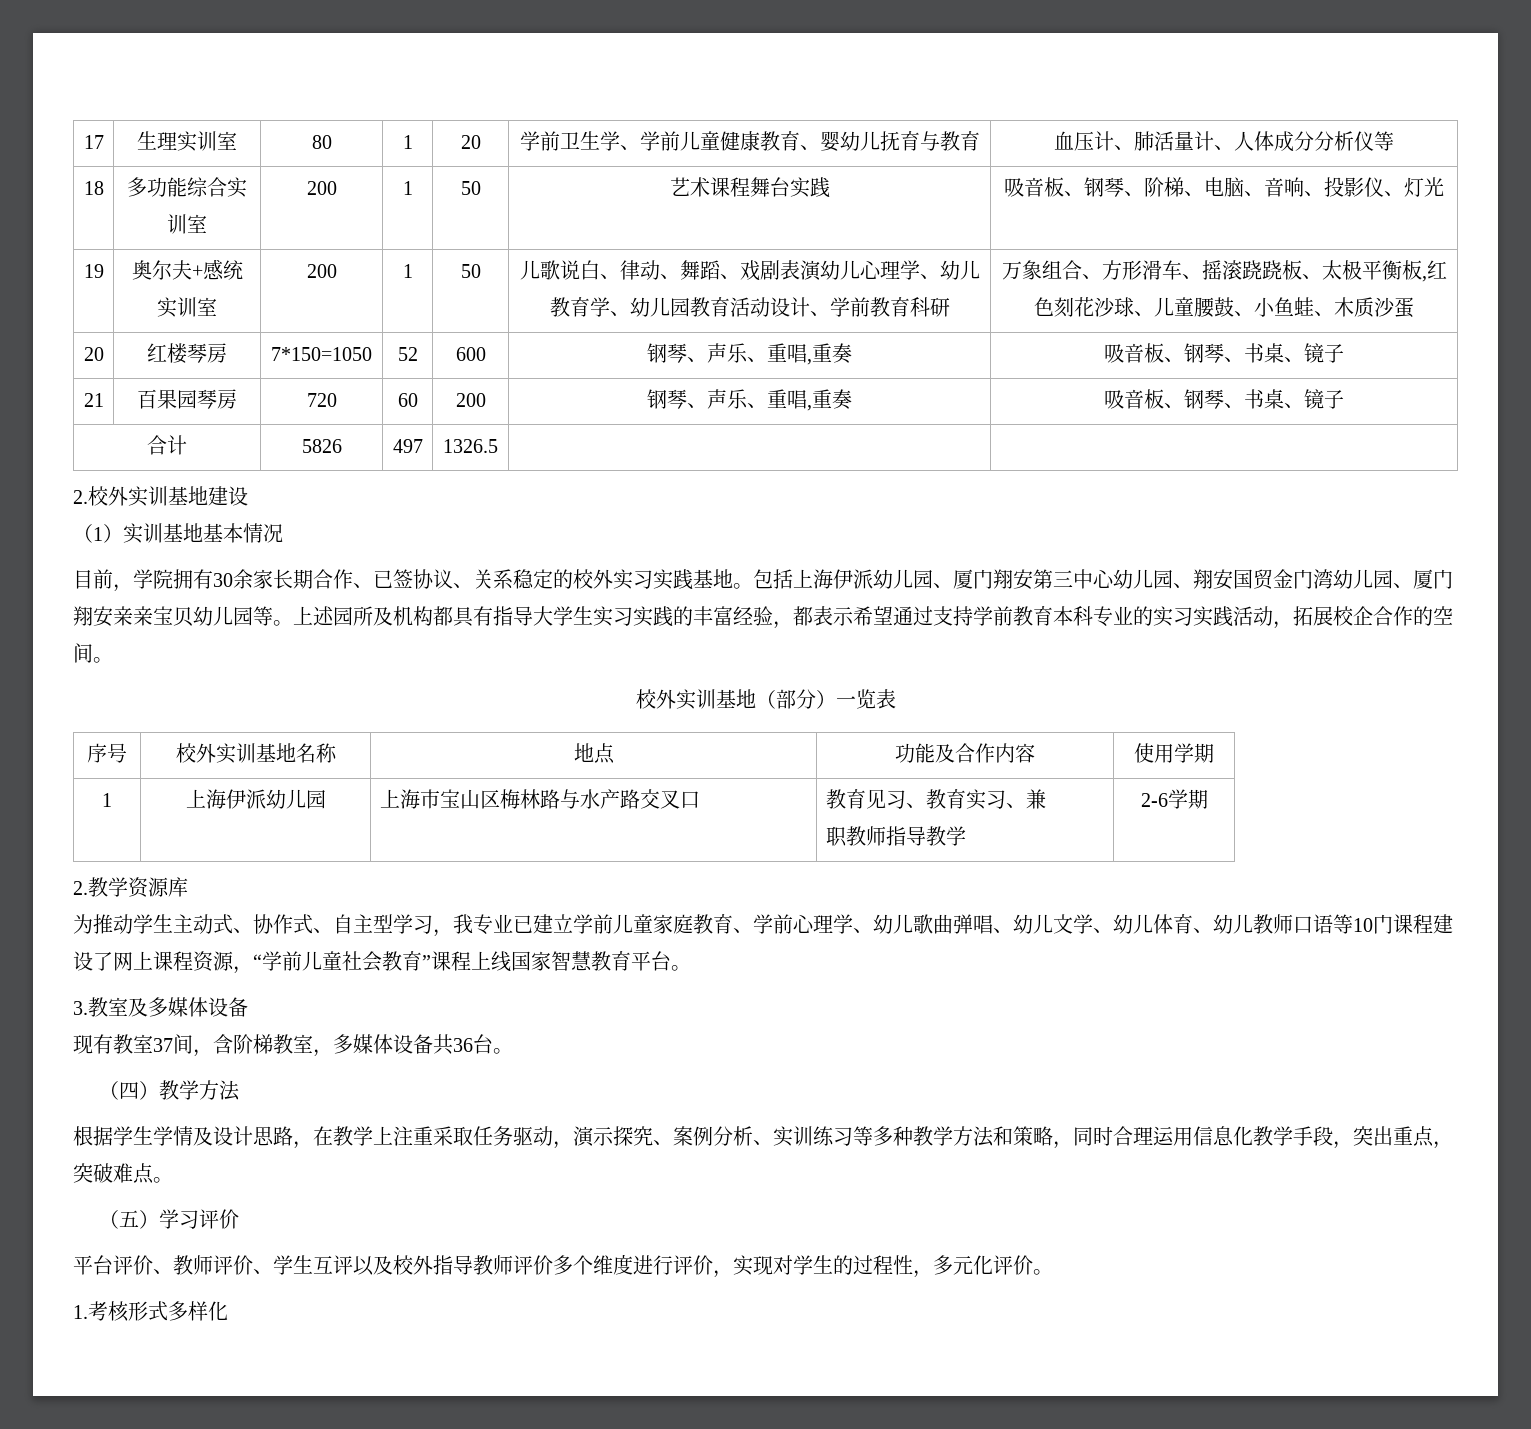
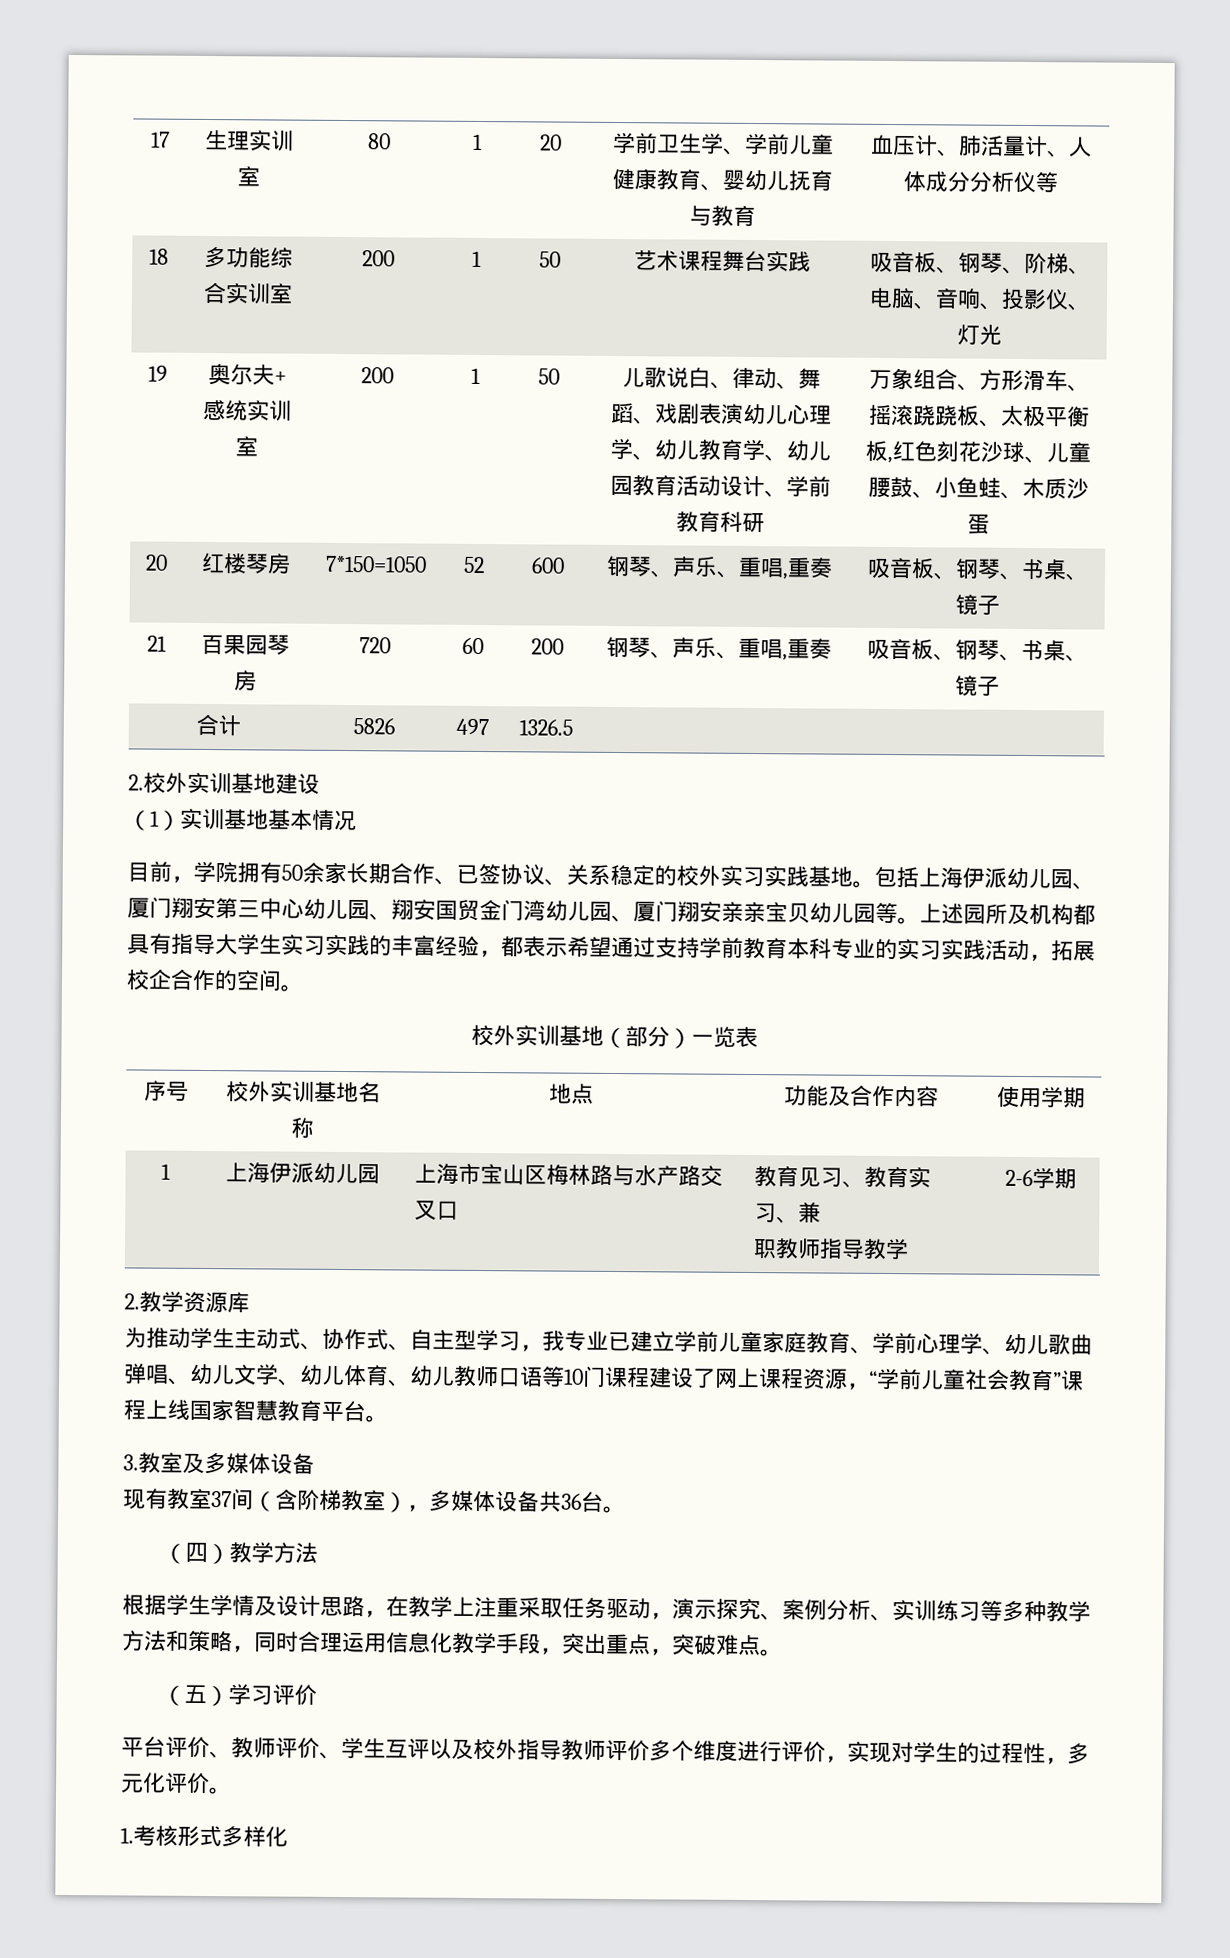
- 目前，学院拥有30余家长期合作、已签协议、关系稳定的校外实习实践基地。
+ 目前，学院拥有50余家长期合作、已签协议、关系稳定的校外实习实践基地。
- 现有教室37间，含阶梯教室，多媒体设备共36台。
+ 现有教室37间（含阶梯教室），多媒体设备共36台。

